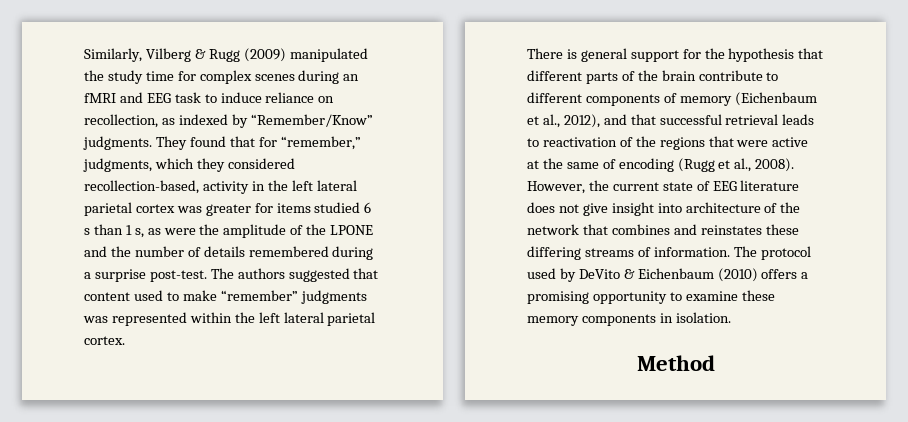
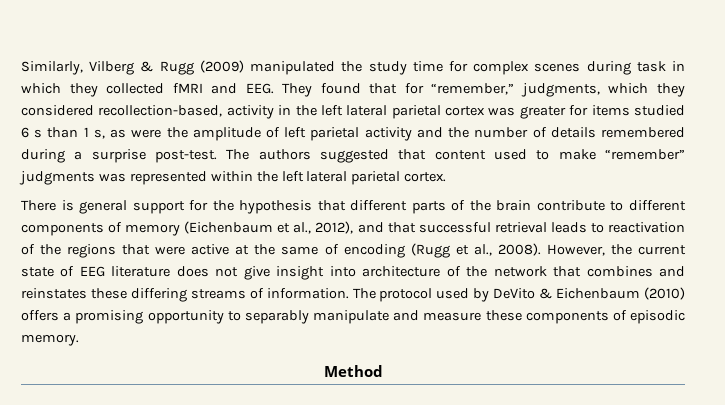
- Similarly, Vilberg & Rugg (2009) manipulated the study time for complex scenes during an fMRI and EEG task to induce reliance on recollection, as indexed by “Remember/Know” judgments. They found that for “remember,” judgments, which they considered recollection-based, activity in the left lateral parietal cortex was greater for items studied 6 s than 1 s, as were the amplitude of the LPONE and the number of details remembered during a surprise post-test.
+ Similarly, Vilberg & Rugg (2009) manipulated the study time for complex scenes during task in which they collected fMRI and EEG. They found that for “remember,” judgments, which they considered recollection-based, activity in the left lateral parietal cortex was greater for items studied 6 s than 1 s, as were the amplitude of left parietal activity and the number of details remembered during a surprise post-test.
- The protocol used by DeVito & Eichenbaum (2010) offers a promising opportunity to examine these memory components in isolation.
+ The protocol used by DeVito & Eichenbaum (2010) offers a promising opportunity to separably manipulate and measure these components of episodic memory.

